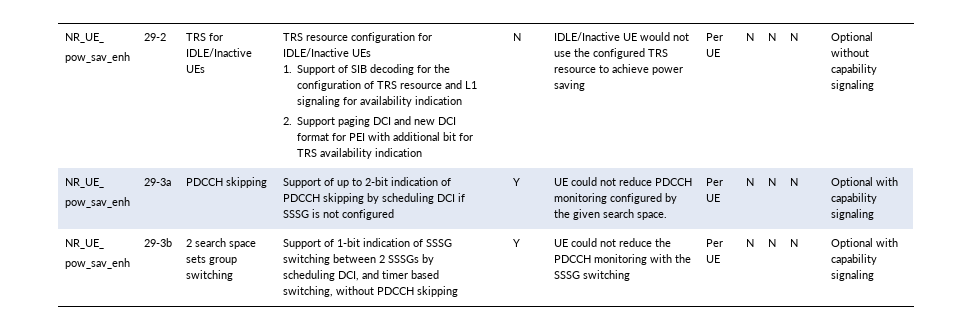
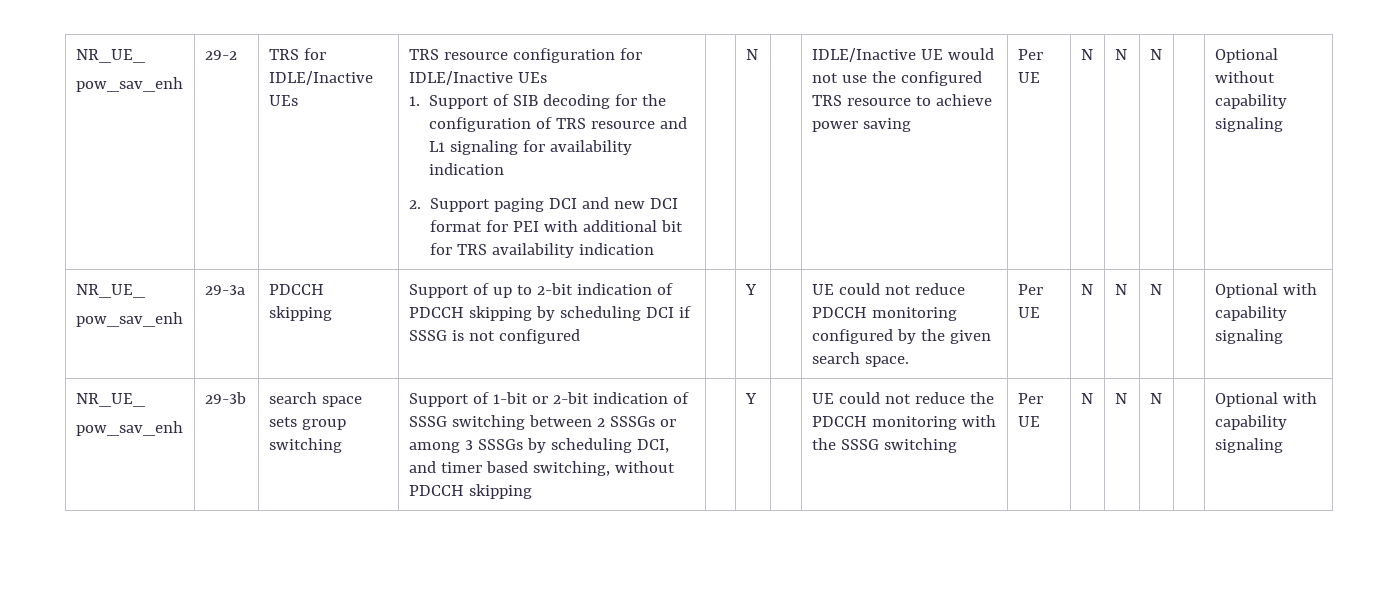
- 2 search space sets group switching
+ search space sets group switching
- Support of 1-bit indication of SSSG switching between 2 SSSGs by scheduling DCI, and timer based switching, without PDCCH skipping
+ Support of 1-bit or 2-bit indication of SSSG switching between 2 SSSGs or among 3 SSSGs by scheduling DCI, and timer based switching, without PDCCH skipping

